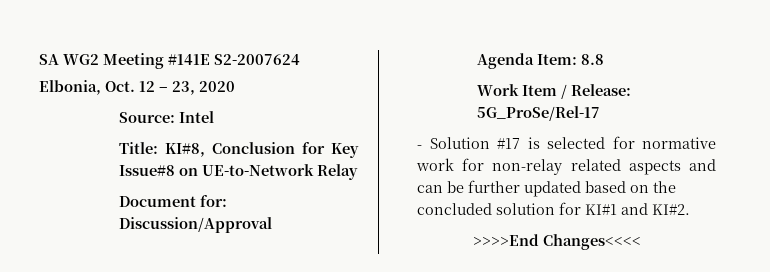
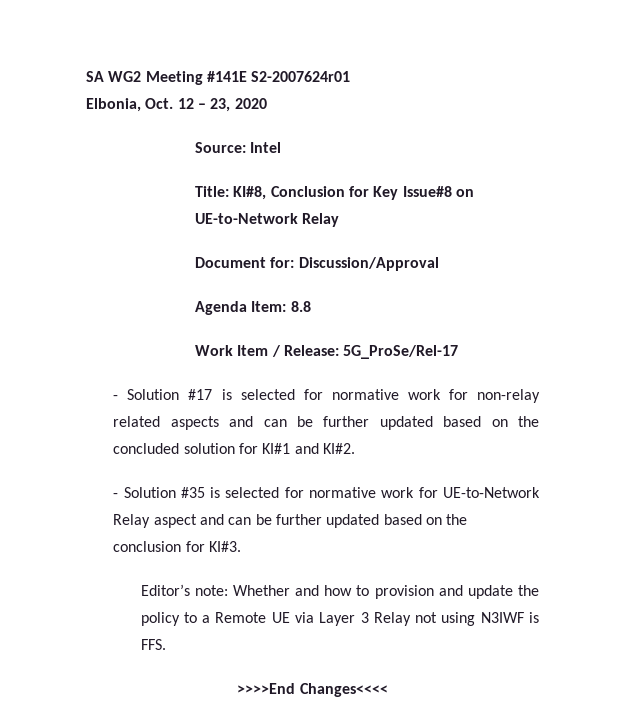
- SA WG2 Meeting #141E S2-2007624
+ SA WG2 Meeting #141E S2-2007624r01
+ - Solution #35 is selected for normative work for UE-to-Network Relay aspect and can be further updated based on the conclusion for KI#3.
+ Editor’s note: Whether and how to provision and update the policy to a Remote UE via Layer 3 Relay not using N3IWF is FFS.

